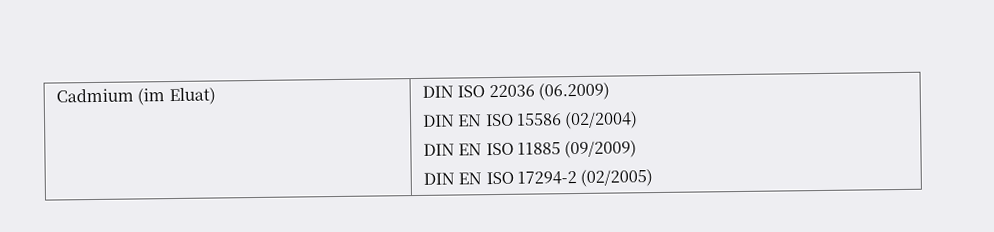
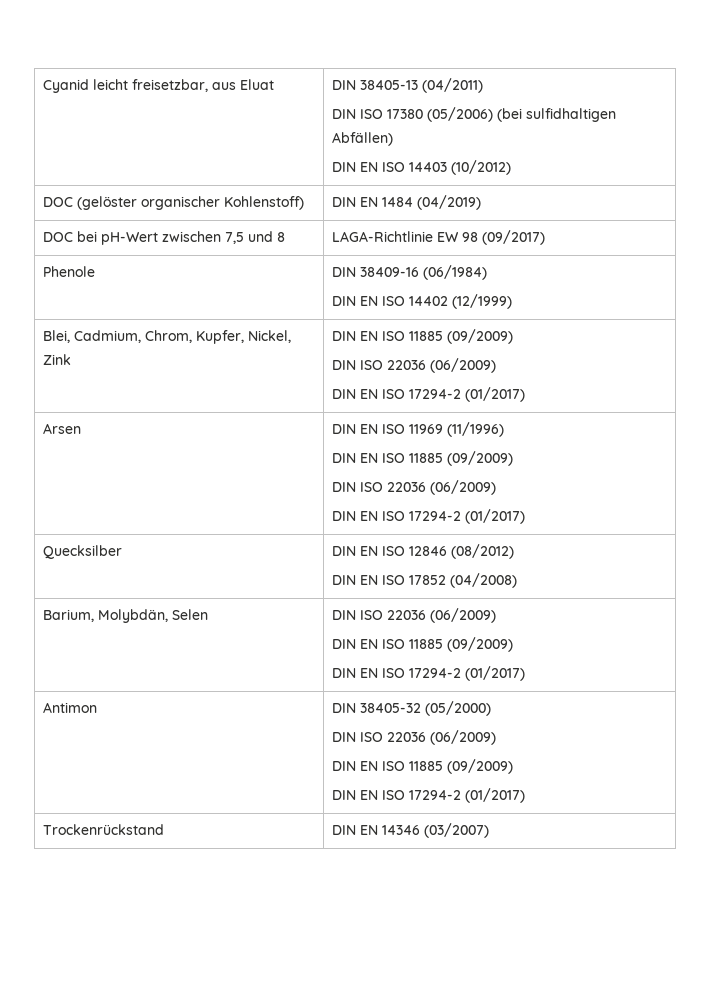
- Cadmium (im Eluat) | DIN ISO 22036 (06.2009)
- DIN EN ISO 15586 (02/2004)
+ Cyanid leicht freisetzbar, aus Eluat | DIN 38405-13 (04/2011)
+ DIN ISO 17380 (05/2006) (bei sulfidhaltigen Abfällen)
+ DIN EN ISO 14403 (10/2012)
+ DOC (gelöster organischer Kohlenstoff) | DIN EN 1484 (04/2019)
+ DOC bei pH-Wert zwischen 7,5 und 8 | LAGA-Richtlinie EW 98 (09/2017)
+ Phenole | DIN 38409-16 (06/1984)
+ DIN EN ISO 14402 (12/1999)
+ Blei, Cadmium, Chrom, Kupfer, Nickel, Zink | DIN EN ISO 11885 (09/2009)
+ DIN ISO 22036 (06/2009)
+ DIN EN ISO 17294-2 (01/2017)
+ Arsen | DIN EN ISO 11969 (11/1996)
  DIN EN ISO 11885 (09/2009)
- DIN EN ISO 17294-2 (02/2005)
+ DIN ISO 22036 (06/2009)
+ DIN EN ISO 17294-2 (01/2017)
+ Quecksilber | DIN EN ISO 12846 (08/2012)
+ DIN EN ISO 17852 (04/2008)
+ Barium, Molybdän, Selen | DIN ISO 22036 (06/2009)
+ DIN EN ISO 11885 (09/2009)
+ DIN EN ISO 17294-2 (01/2017)
+ Antimon | DIN 38405-32 (05/2000)
+ DIN ISO 22036 (06/2009)
+ DIN EN ISO 11885 (09/2009)
+ DIN EN ISO 17294-2 (01/2017)
+ Trockenrückstand | DIN EN 14346 (03/2007)

